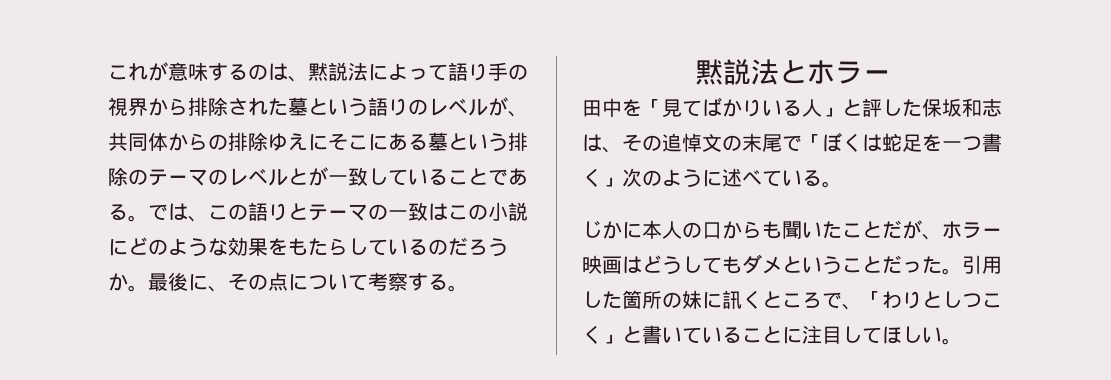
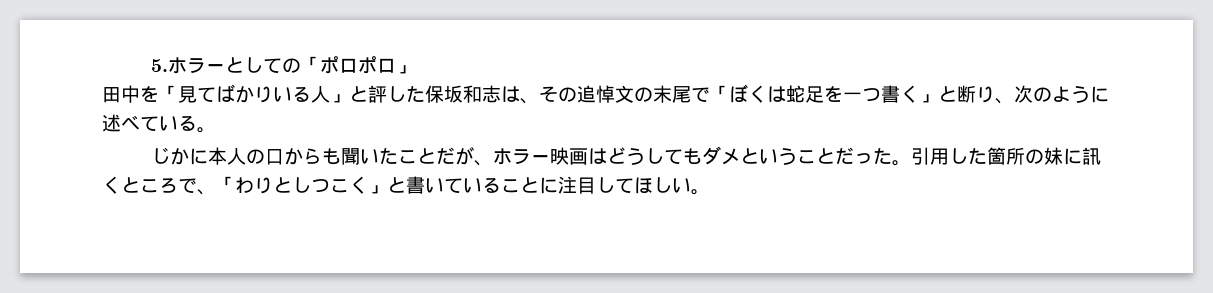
- これが意味するのは、黙説法によって語り手の視界から排除された墓という語りのレベルが、共同体からの排除ゆえにそこにある墓という排除のテーマのレベルとが一致していることである。では、この語りとテーマの一致はこの小説にどのような効果をもたらしているのだろうか。最後に、その点について考察する。
- 黙説法とホラー
+ 5.ホラーとしての「ポロポロ」
- 田中を「見てばかりいる人」と評した保坂和志は、その追悼文の末尾で「ぼくは蛇足を一つ書く」次のように述べている。
+ 田中を「見てばかりいる人」と評した保坂和志は、その追悼文の末尾で「ぼくは蛇足を一つ書く」と断り、次のように述べている。

